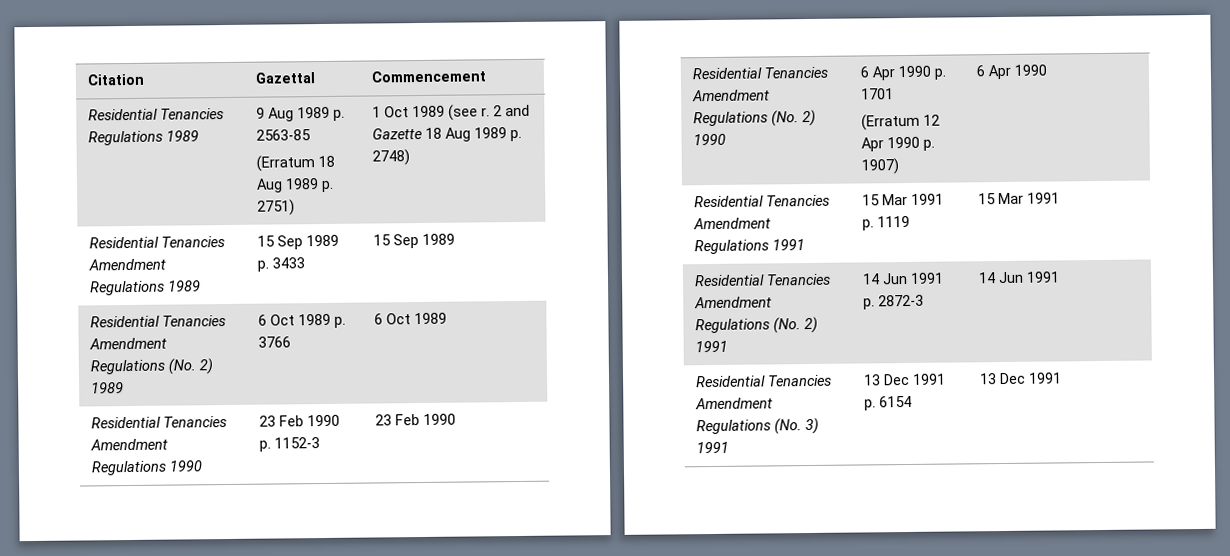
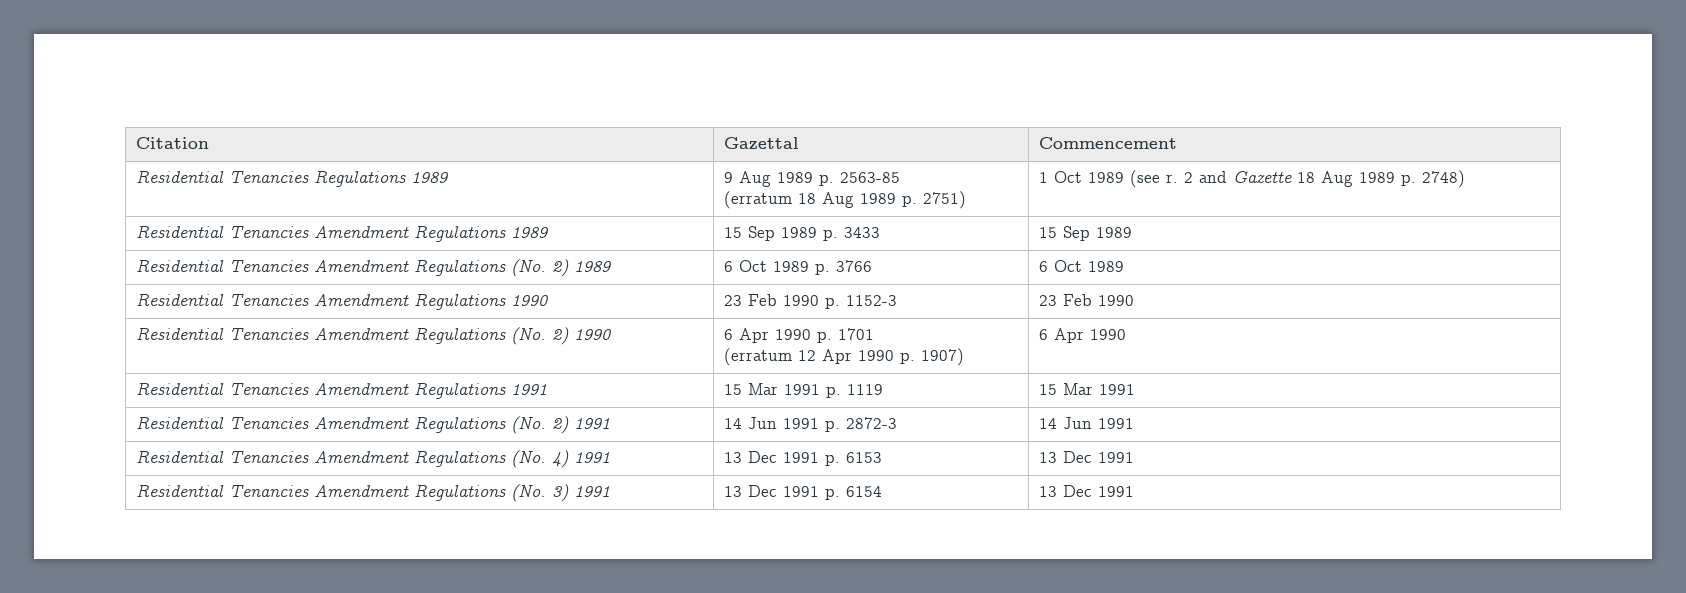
  Residential Tenancies Regulations 1989 | 9 Aug 1989 p. 2563-85
- (Erratum 18 Aug 1989 p. 2751) | 1 Oct 1989 (see r. 2 and Gazette 18 Aug 1989 p. 2748)
+ (erratum 18 Aug 1989 p. 2751) | 1 Oct 1989 (see r. 2 and Gazette 18 Aug 1989 p. 2748)
  Residential Tenancies Amendment Regulations (No. 2) 1990 | 6 Apr 1990 p. 1701
- (Erratum 12 Apr 1990 p. 1907) | 6 Apr 1990
+ (erratum 12 Apr 1990 p. 1907) | 6 Apr 1990
+ Residential Tenancies Amendment Regulations (No. 4) 1991 | 13 Dec 1991 p. 6153 | 13 Dec 1991

